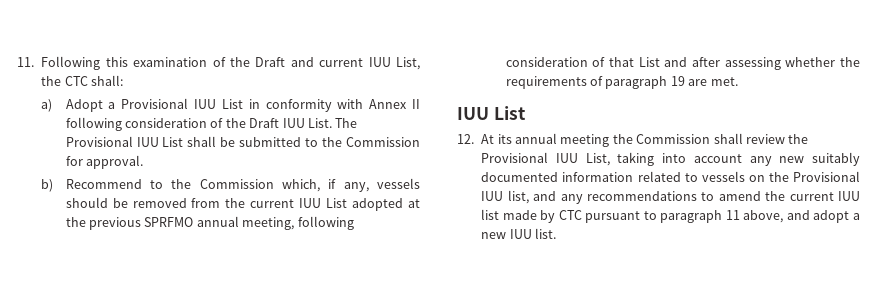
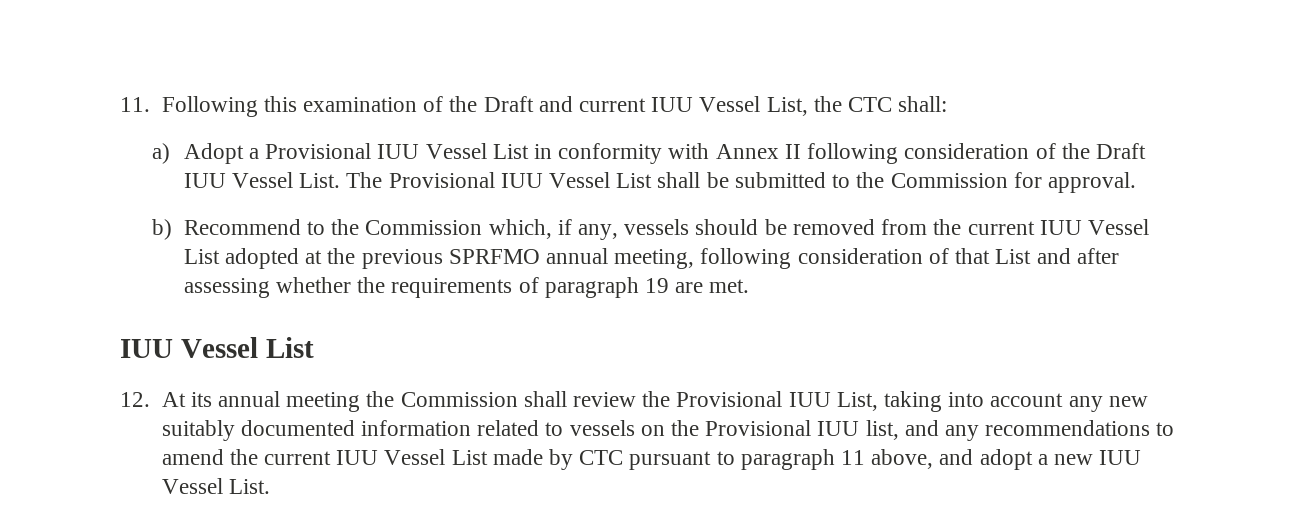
- 11. Following this examination of the Draft and current IUU List, the CTC shall:
+ 11. Following this examination of the Draft and current IUU Vessel List, the CTC shall:
- a) Adopt a Provisional IUU List in conformity with Annex II following consideration of the Draft IUU List.
+ a) Adopt a Provisional IUU Vessel List in conformity with Annex II following consideration of the Draft IUU Vessel List.
- The Provisional IUU List shall be submitted to the Commission for approval.
+ The Provisional IUU Vessel List shall be submitted to the Commission for approval.
- b) Recommend to the Commission which, if any, vessels should be removed from the current IUU List adopted at the previous SPRFMO annual meeting, following consideration of that List and after assessing whether the requirements of paragraph 19 are met.
- IUU List
+ b) Recommend to the Commission which, if any, vessels should be removed from the current IUU Vessel List adopted at the previous SPRFMO annual meeting, following consideration of that List and after assessing whether the requirements of paragraph 19 are met.
+ IUU Vessel List
- 12. At its annual meeting the Commission shall review the Provisional IUU List, taking into account any new suitably documented information related to vessels on the Provisional IUU list, and any recommendations to amend the current IUU list made by CTC pursuant to paragraph 11 above, and adopt a new IUU list.
+ 12. At its annual meeting the Commission shall review the Provisional IUU List, taking into account any new suitably documented information related to vessels on the Provisional IUU list, and any recommendations to amend the current IUU Vessel List made by CTC pursuant to paragraph 11 above, and adopt a new IUU Vessel List.

